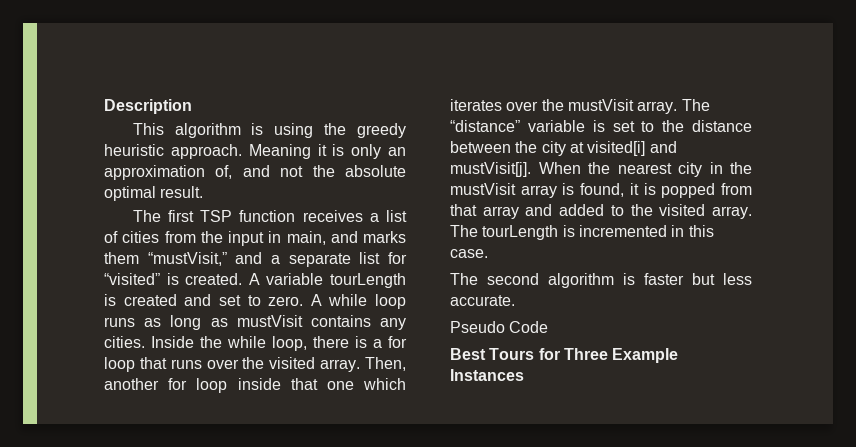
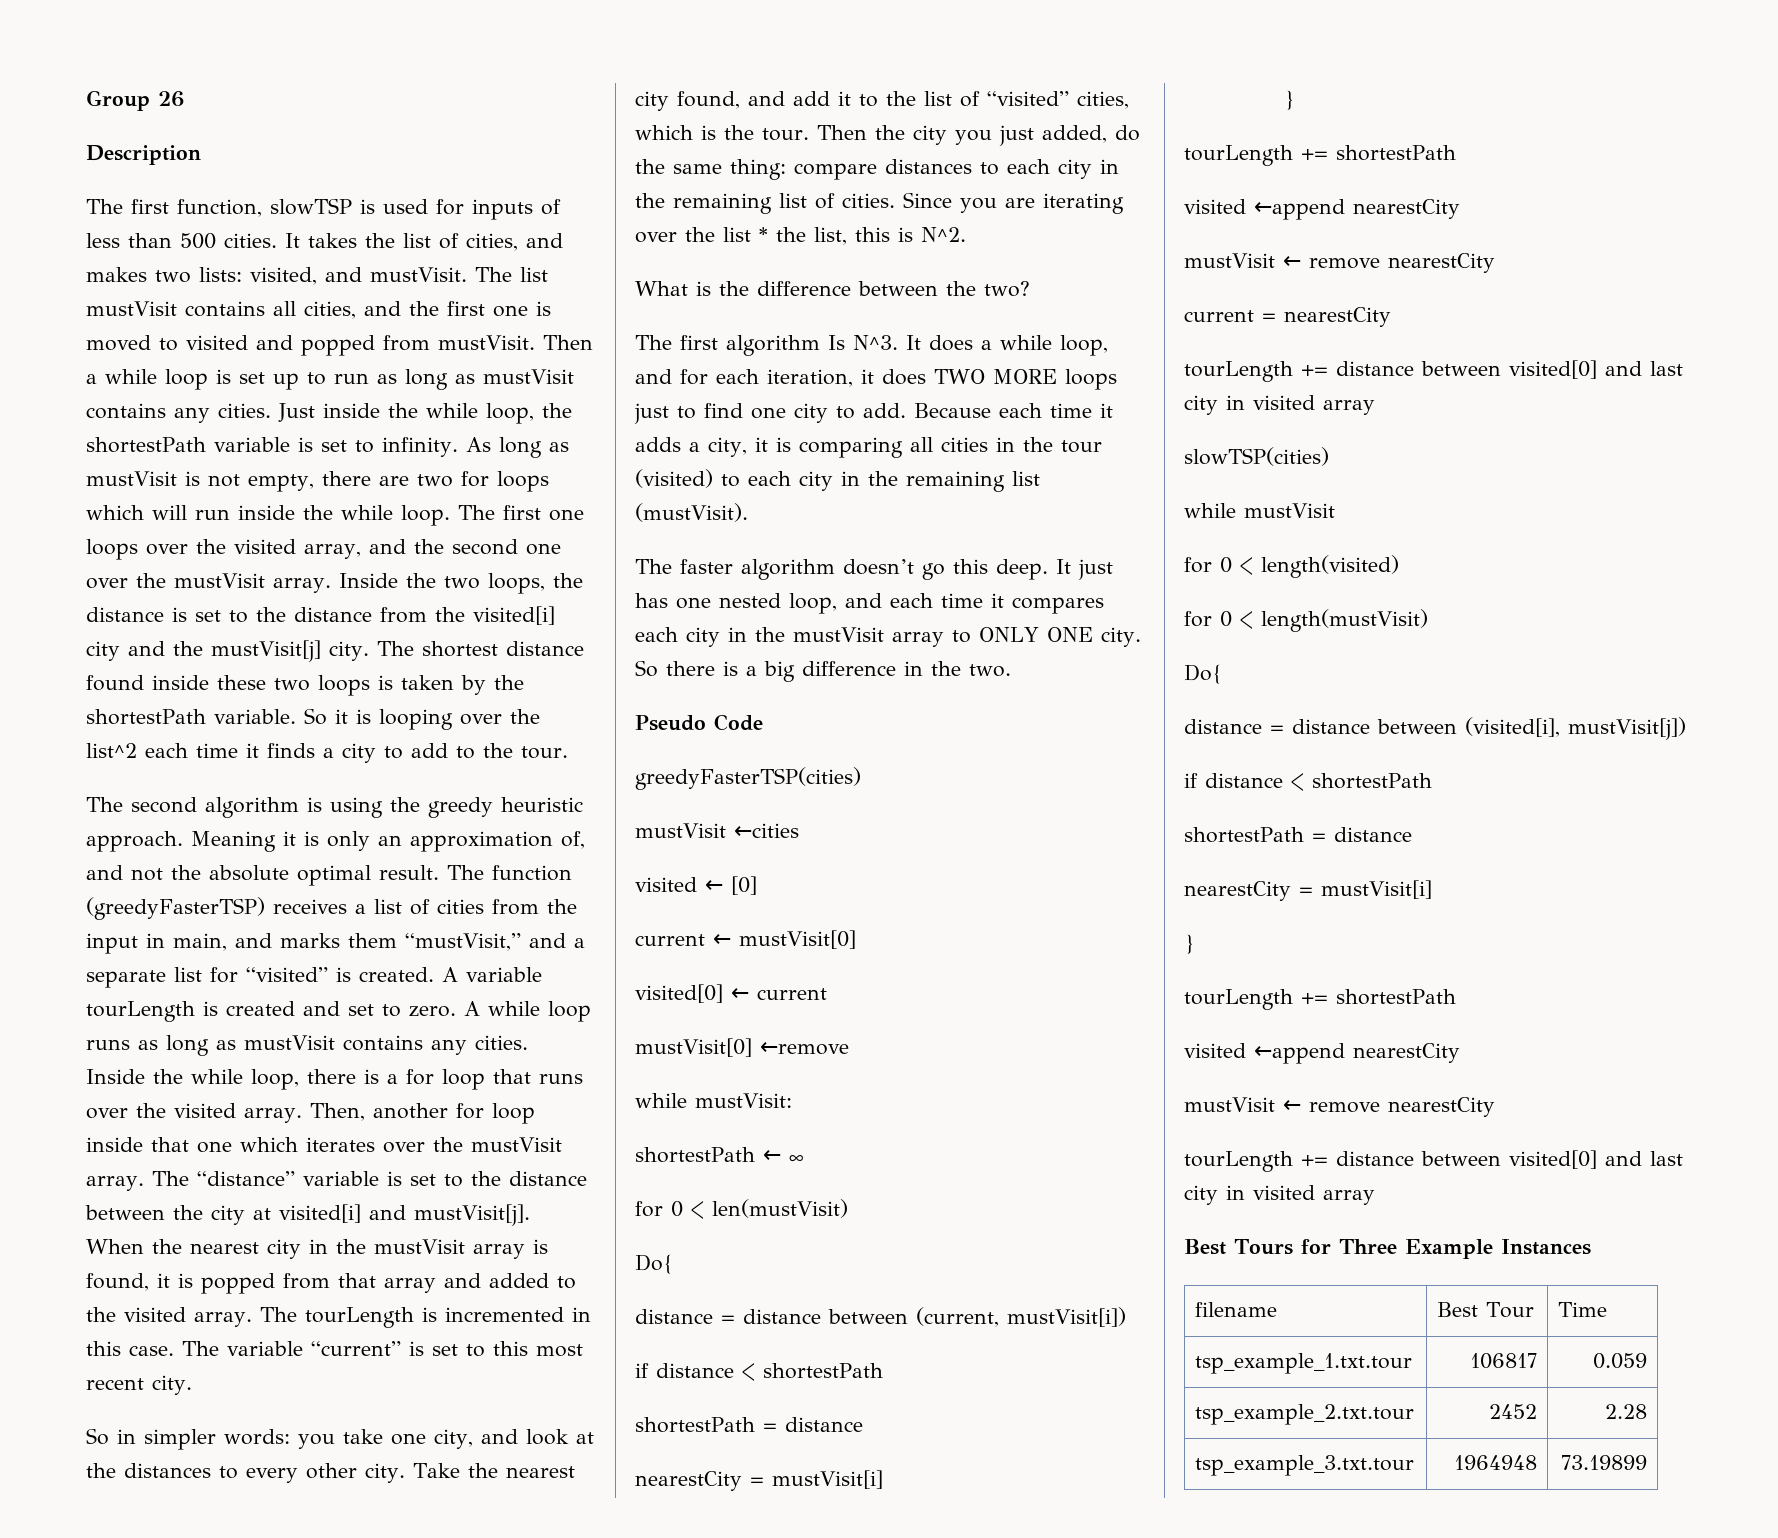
+ Group 26
- This algorithm is using the greedy heuristic approach.
+ The first function, slowTSP is used for inputs of less than 500 cities. It takes the list of cities, and makes two lists: visited, and mustVisit. The list mustVisit contains all cities, and the first one is moved to visited and popped from mustVisit. Then a while loop is set up to run as long as mustVisit contains any cities. Just inside the while loop, the shortestPath variable is set to infinity. As long as mustVisit is not empty, there are two for loops which will run inside the while loop. The first one loops over the visited array, and the second one over the mustVisit array. Inside the two loops, the distance is set to the distance from the visited[i] city and the mustVisit[j] city. The shortest distance found inside these two loops is taken by the shortestPath variable. So it is looping over the list^2 each time it finds a city to add to the tour.
+ The second algorithm is using the greedy heuristic approach.
- Meaning it is only an approximation of, and not the absolute optimal result.
- The first TSP function receives a list of cities from the input in main, and marks them “mustVisit,” and a separate list for “visited” is created.
+ Meaning it is only an approximation of, and not the absolute optimal result. The function (greedyFasterTSP) receives a list of cities from the input in main, and marks them “mustVisit,” and a separate list for “visited” is created.
- The tourLength is incremented in this case.
- The second algorithm is faster but less accurate.
+ The tourLength is incremented in this case. The variable “current” is set to this most recent city.
+ So in simpler words: you take one city, and look at the distances to every other city. Take the nearest city found, and add it to the list of “visited” cities, which is the tour. Then the city you just added, do the same thing: compare distances to each city in the remaining list of cities. Since you are iterating over the list * the list, this is N^2.
+ What is the difference between the two?
+ The first algorithm Is N^3. It does a while loop, and for each iteration, it does TWO MORE loops just to find one city to add. Because each time it adds a city, it is comparing all cities in the tour (visited) to each city in the remaining list (mustVisit).
+ The faster algorithm doesn’t go this deep. It just has one nested loop, and each time it compares each city in the mustVisit array to ONLY ONE city. So there is a big difference in the two.
  Pseudo Code
+ greedyFasterTSP(cities)
+ mustVisit ←cities
+ visited ← [0]
+ current ← mustVisit[0]
+ visited[0] ← current
+ mustVisit[0] ←remove
+ while mustVisit:
+ shortestPath ← ∞
+ for 0 < len(mustVisit)
+ Do{
+ distance = distance between (current, mustVisit[i])
+ if distance < shortestPath
+ shortestPath = distance
+ nearestCity = mustVisit[i]
+ }
+ tourLength += shortestPath
+ visited ←append nearestCity
+ mustVisit ← remove nearestCity
+ current = nearestCity
+ tourLength += distance between visited[0] and last city in visited array
+ slowTSP(cities)
+ while mustVisit
+ for 0 < length(visited)
+ for 0 < length(mustVisit)
+ Do{
+ distance = distance between (visited[i], mustVisit[j])
+ if distance < shortestPath
+ shortestPath = distance
+ nearestCity = mustVisit[i]
+ }
+ tourLength += shortestPath
+ visited ←append nearestCity
+ mustVisit ← remove nearestCity
+ tourLength += distance between visited[0] and last city in visited array
+ filename | Best Tour | Time
+ tsp_example_1.txt.tour | 106817 | 0.059
+ tsp_example_2.txt.tour | 2452 | 2.28
+ tsp_example_3.txt.tour | 1964948 | 73.19899

